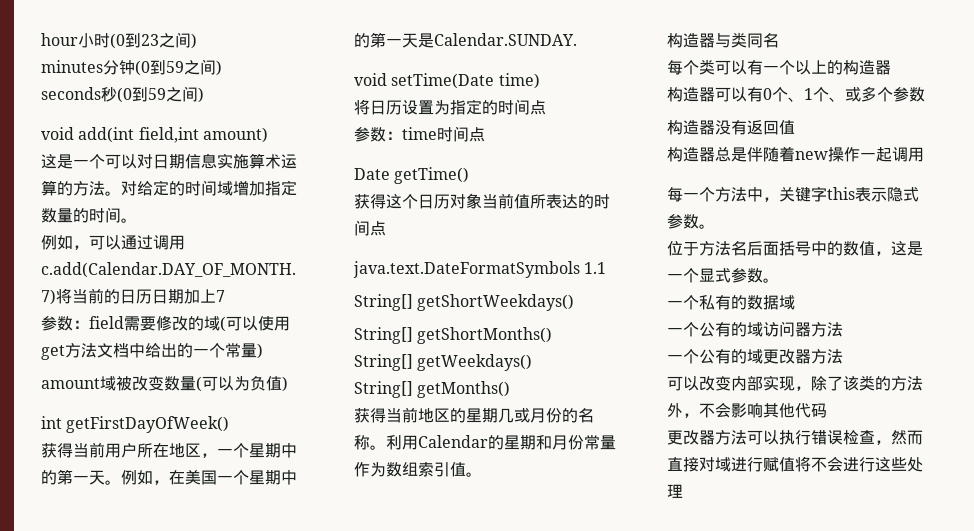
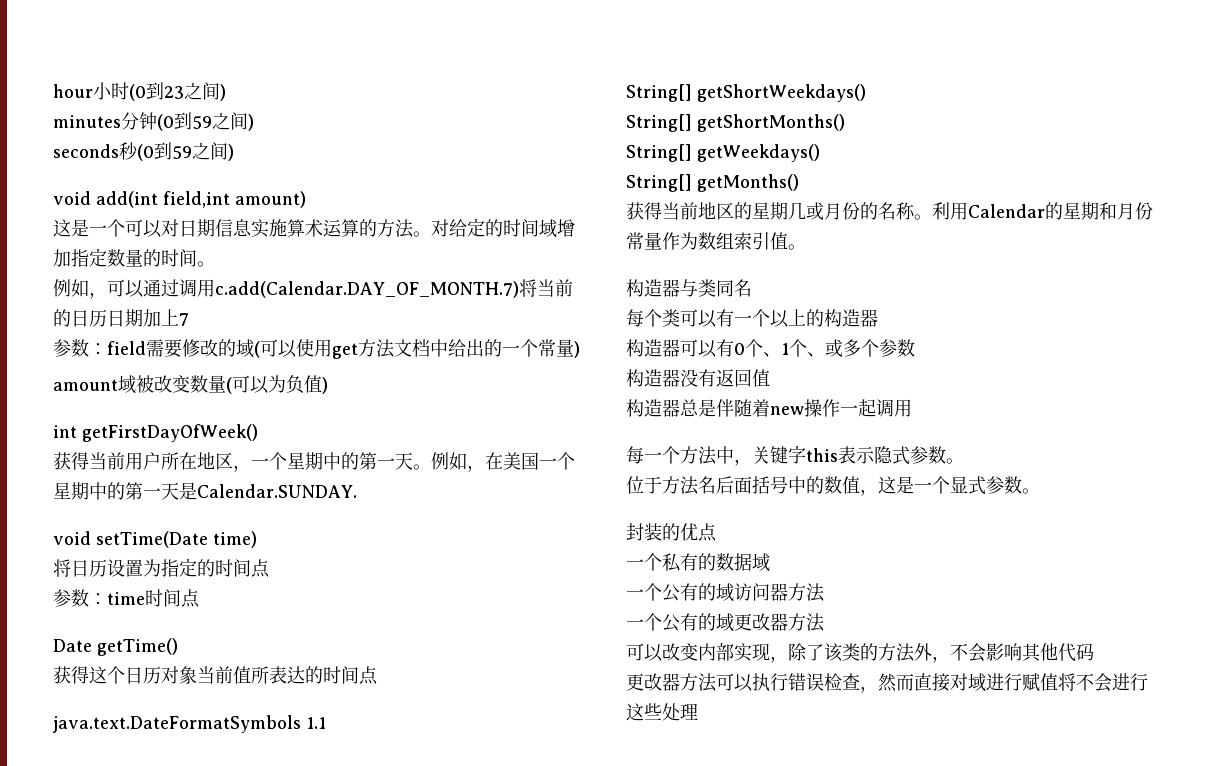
+ 封装的优点

